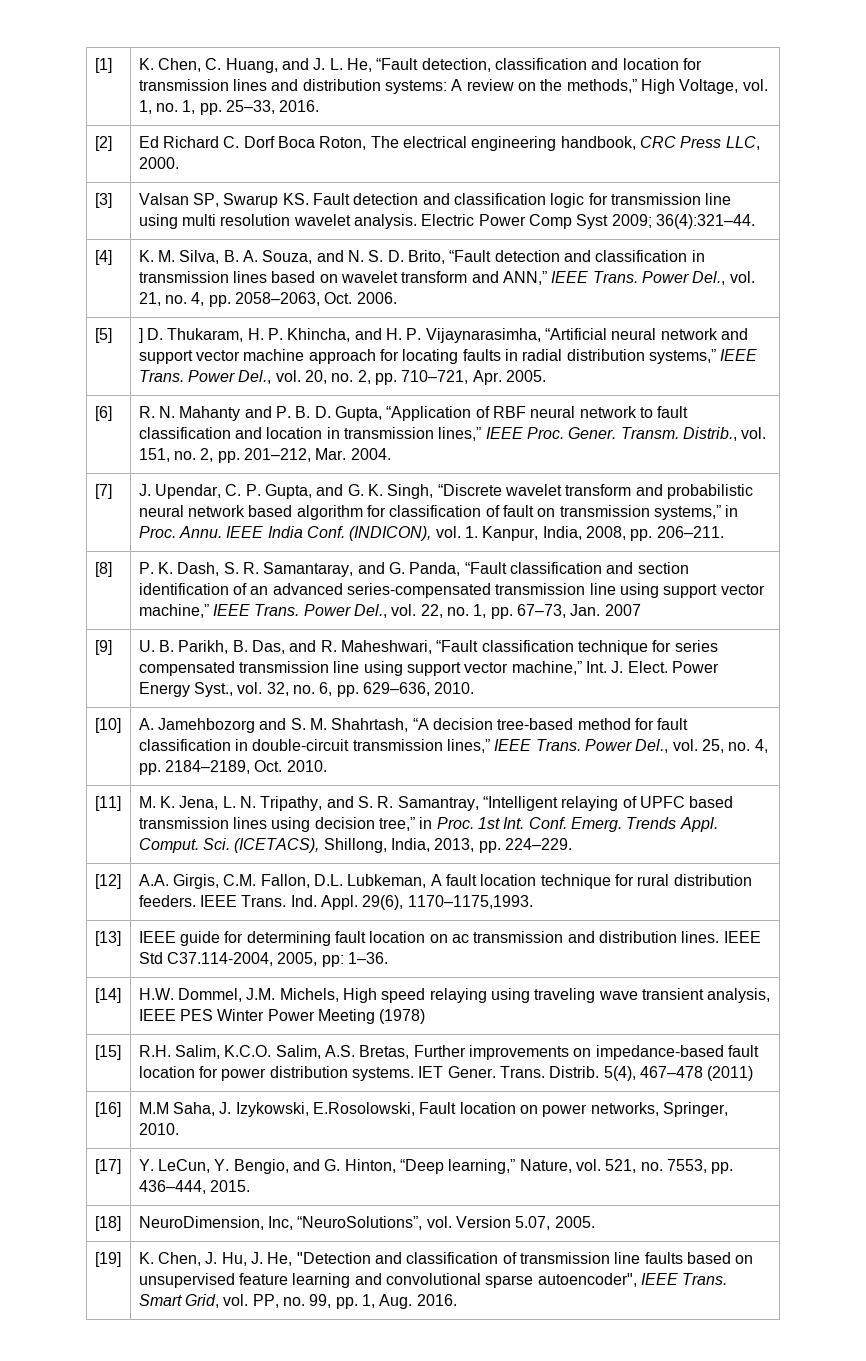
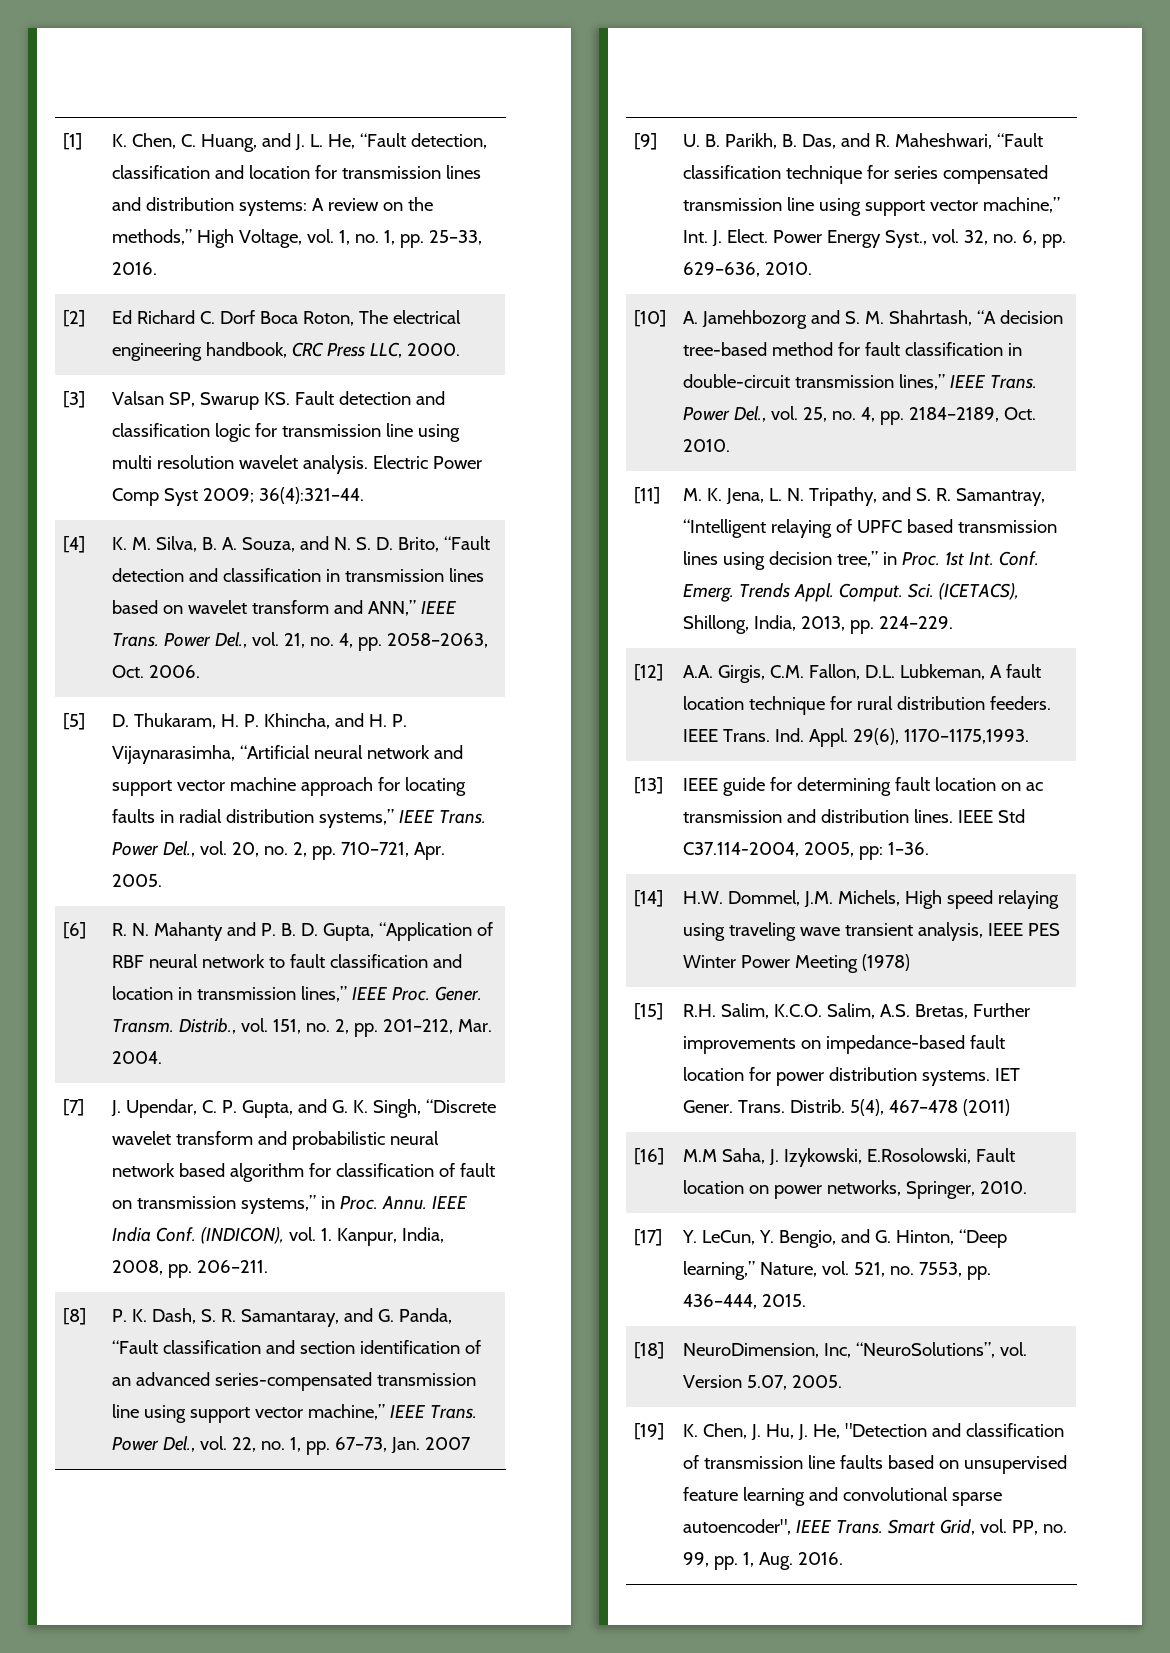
- [5] | ] D. Thukaram, H. P. Khincha, and H. P. Vijaynarasimha, “Artificial neural network and support vector machine approach for locating faults in radial distribution systems,” IEEE Trans. Power Del., vol. 20, no. 2, pp. 710–721, Apr. 2005.
+ [5] | D. Thukaram, H. P. Khincha, and H. P. Vijaynarasimha, “Artificial neural network and support vector machine approach for locating faults in radial distribution systems,” IEEE Trans. Power Del., vol. 20, no. 2, pp. 710–721, Apr. 2005.

